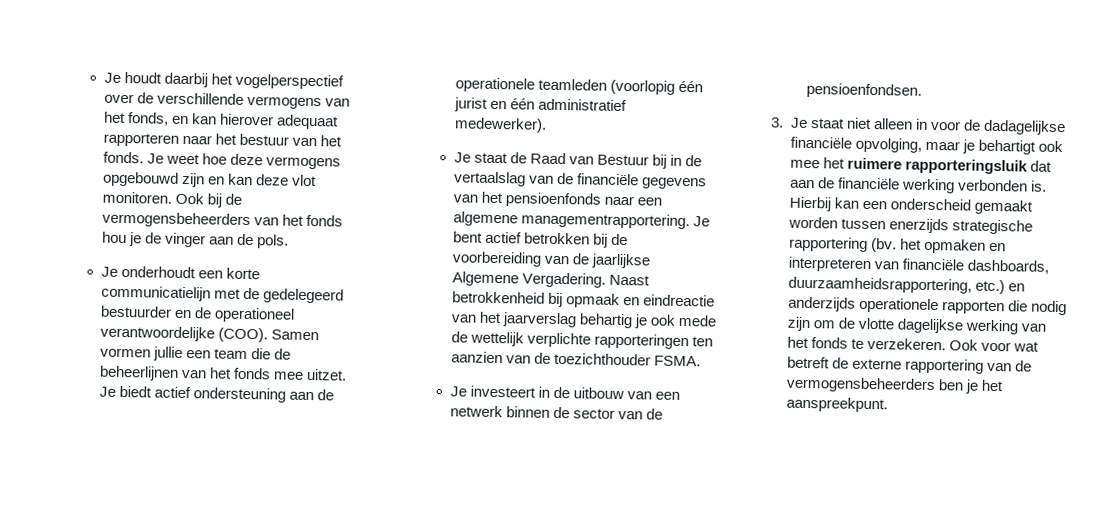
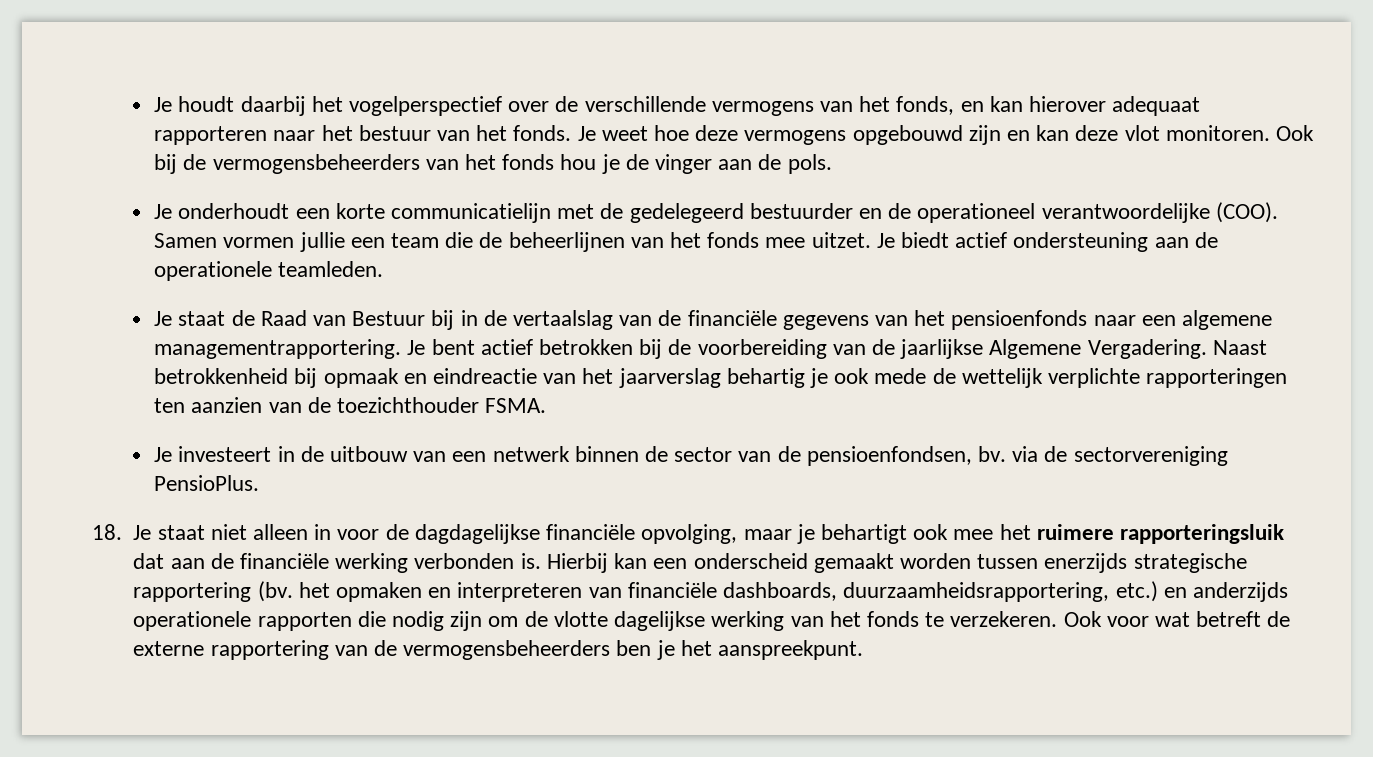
- Je biedt actief ondersteuning aan de operationele teamleden (voorlopig één jurist en één administratief medewerker).
+ Je biedt actief ondersteuning aan de operationele teamleden.
- Je investeert in de uitbouw van een netwerk binnen de sector van de pensioenfondsen.
- 3. Je staat niet alleen in voor de dadagelijkse financiële opvolging, maar je behartigt ook mee het ruimere rapporteringsluik dat aan de financiële werking verbonden is.
+ Je investeert in de uitbouw van een netwerk binnen de sector van de pensioenfondsen, bv. via de sectorvereniging PensioPlus.
+ 18. Je staat niet alleen in voor de dagdagelijkse financiële opvolging, maar je behartigt ook mee het ruimere rapporteringsluik dat aan de financiële werking verbonden is.

